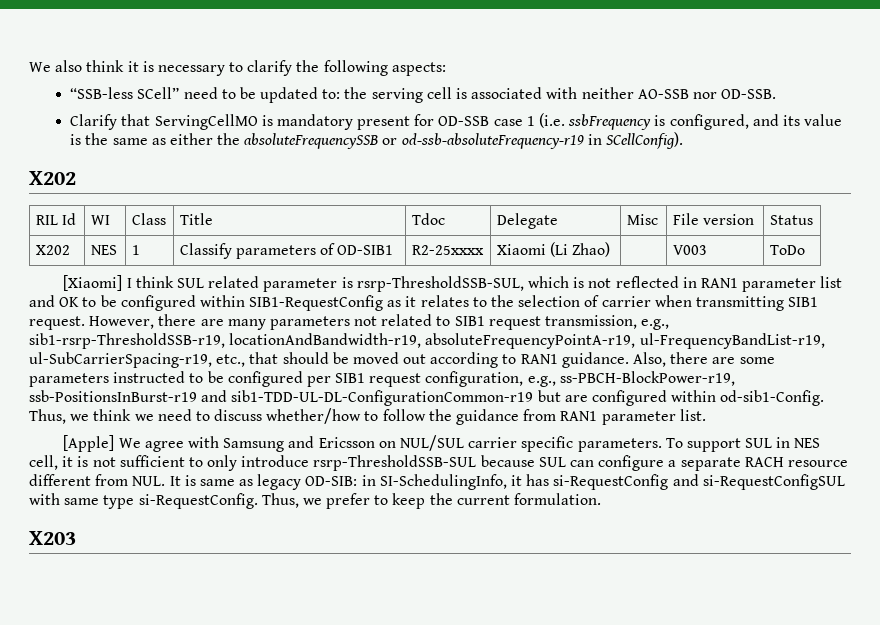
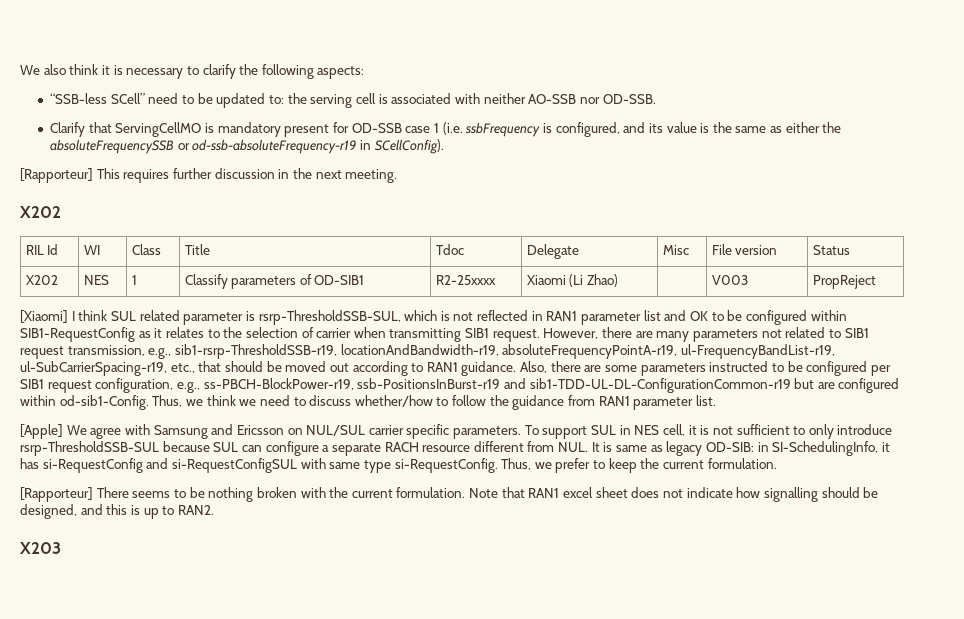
+ [Rapporteur] This requires further discussion in the next meeting.
- X202 | NES | 1 | Classify parameters of OD-SIB1 | R2-25xxxx | Xiaomi (Li Zhao) | | V003 | ToDo
+ X202 | NES | 1 | Classify parameters of OD-SIB1 | R2-25xxxx | Xiaomi (Li Zhao) | | V003 | PropReject
+ [Rapporteur] There seems to be nothing broken with the current formulation. Note that RAN1 excel sheet does not indicate how signalling should be designed, and this is up to RAN2.

